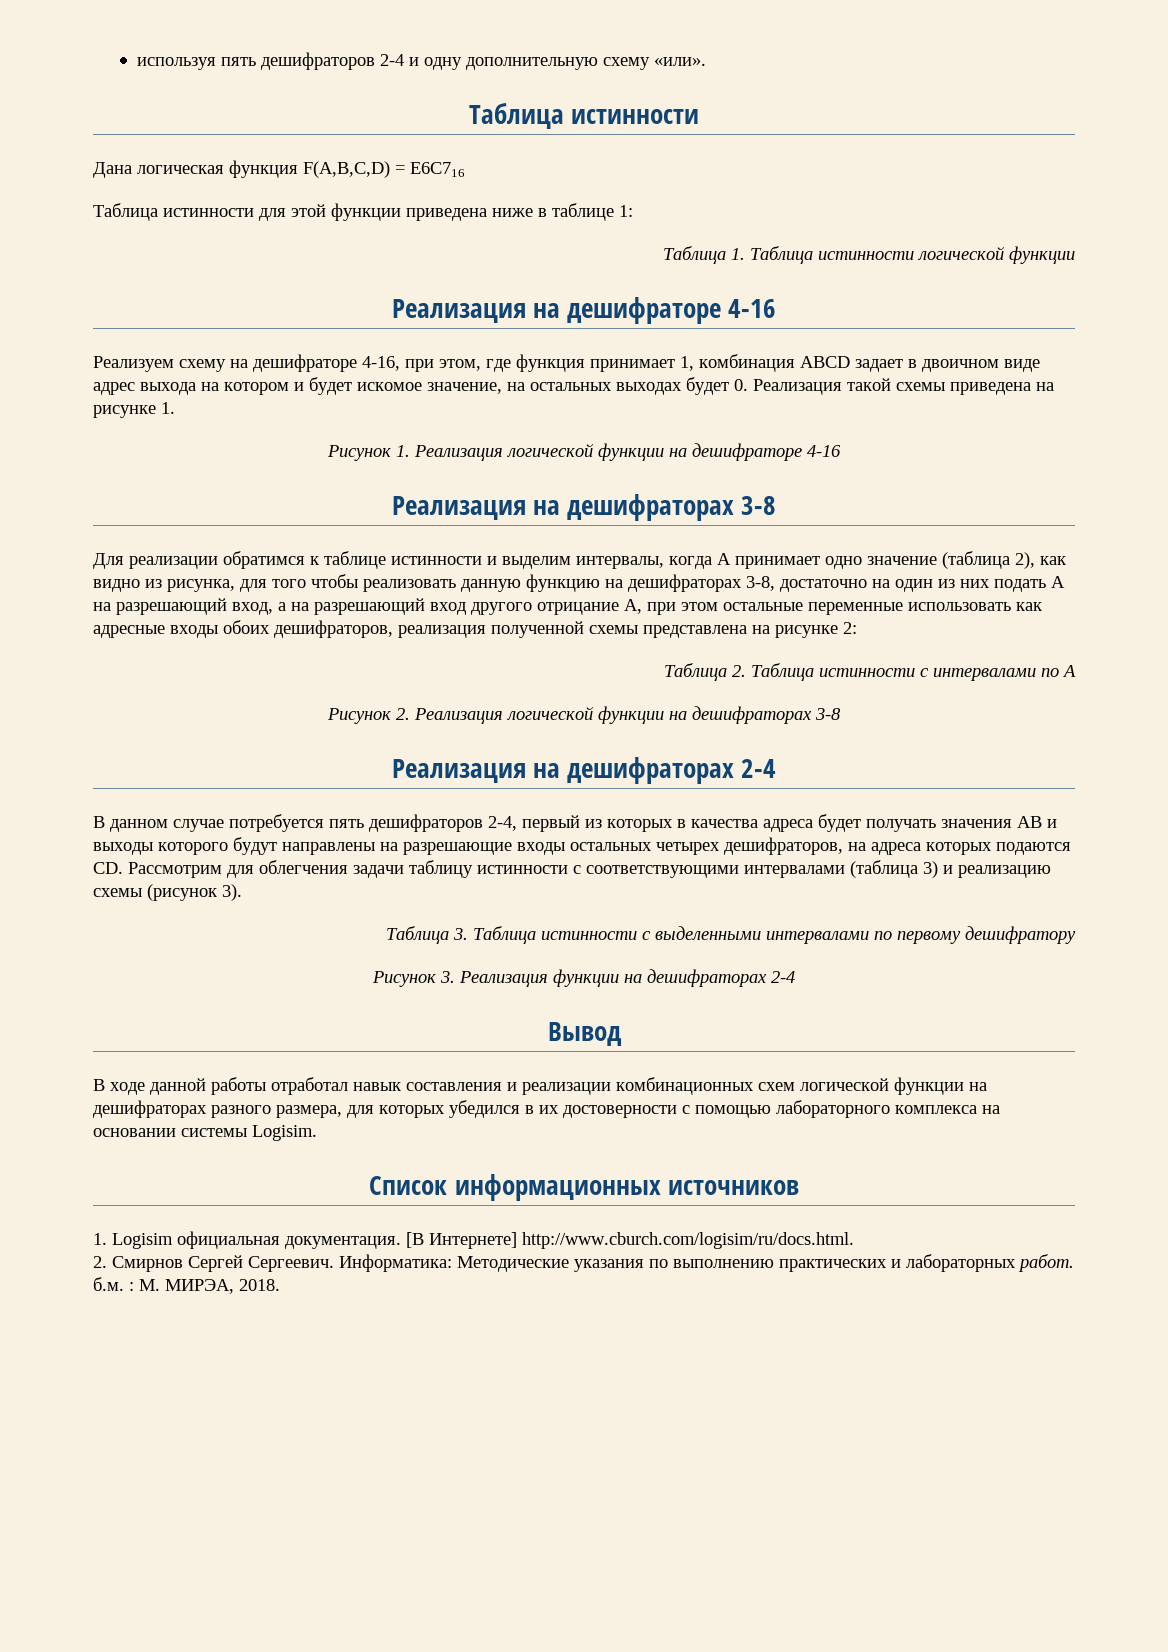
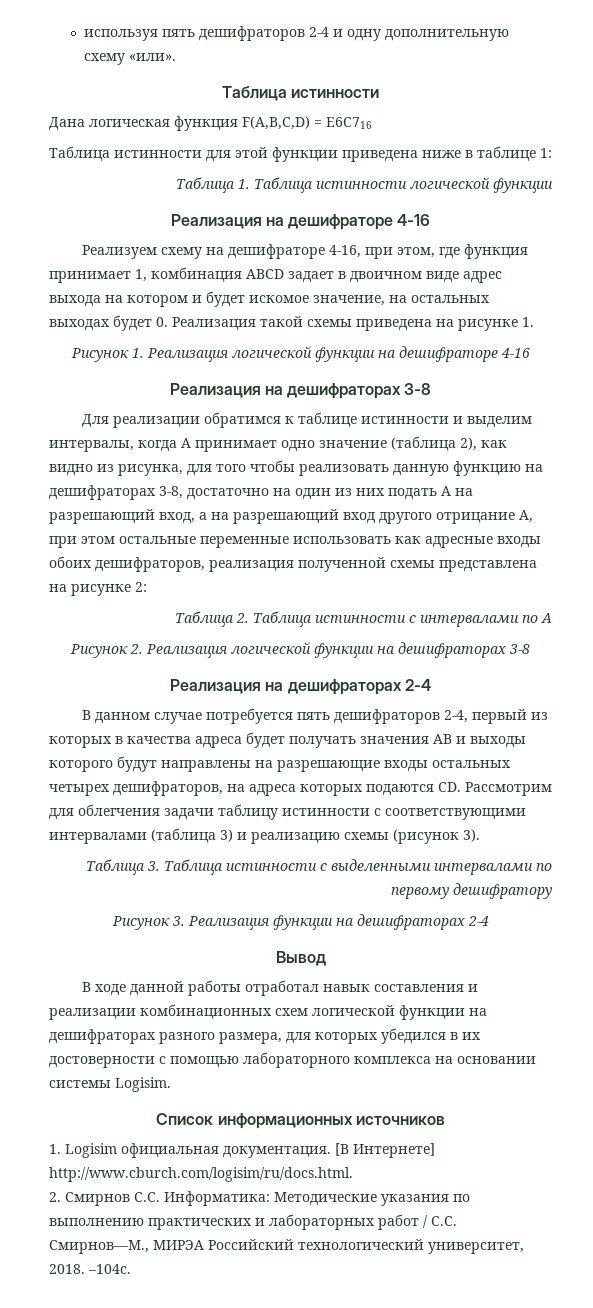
- 2. Смирнов Сергей Сергеевич. Информатика: Методические указания по выполнению практических и лабораторных работ. б.м. : М. МИРЭА, 2018.
+ 2. Смирнов С.С. Информатика: Методические указания по выполнению практических и лабораторных работ / С.С. Смирнов—М., МИРЭА Российский технологический университет, 2018. –104с.

